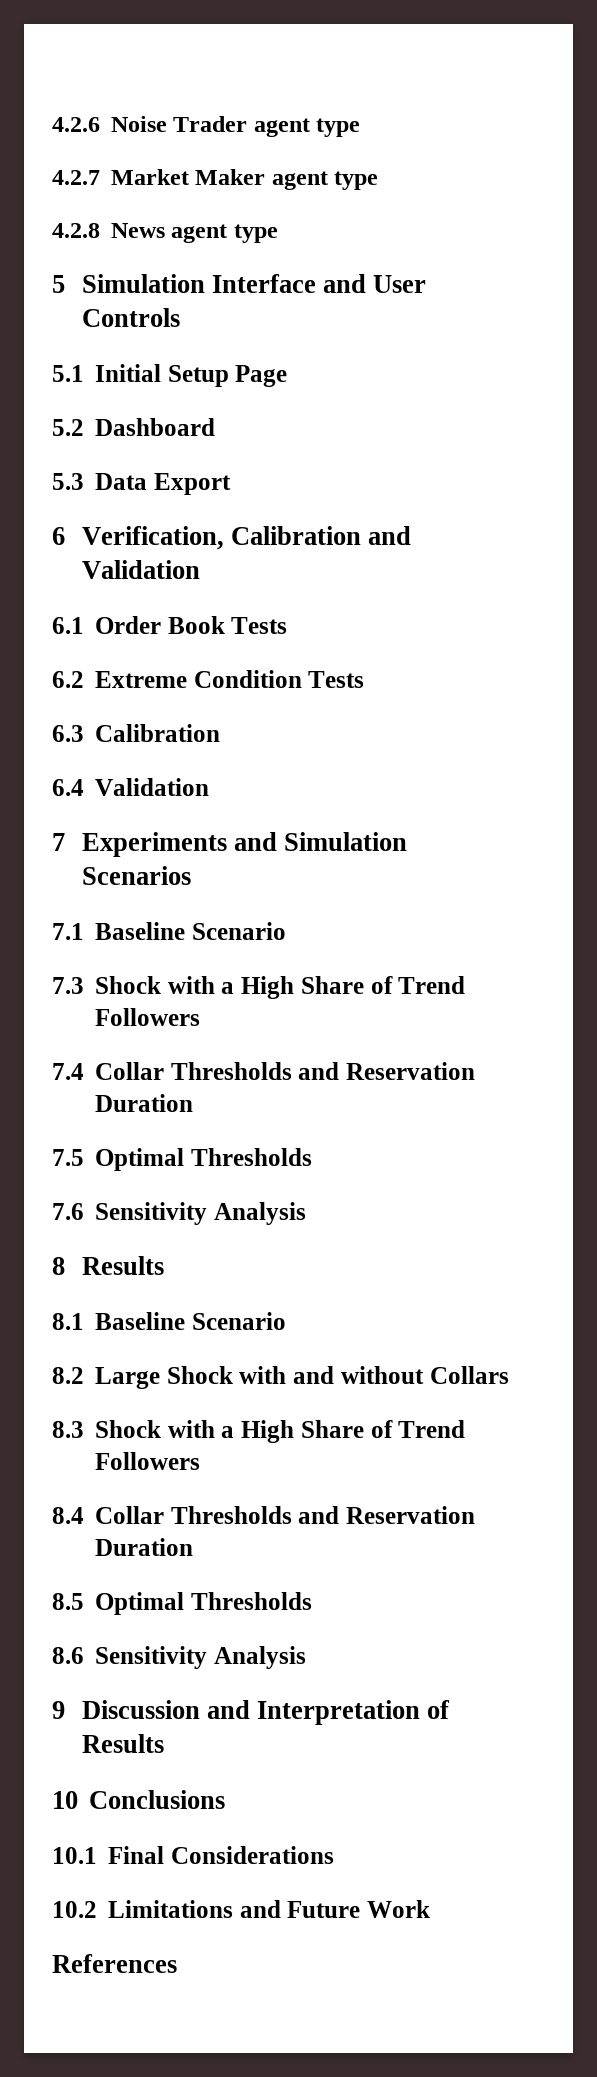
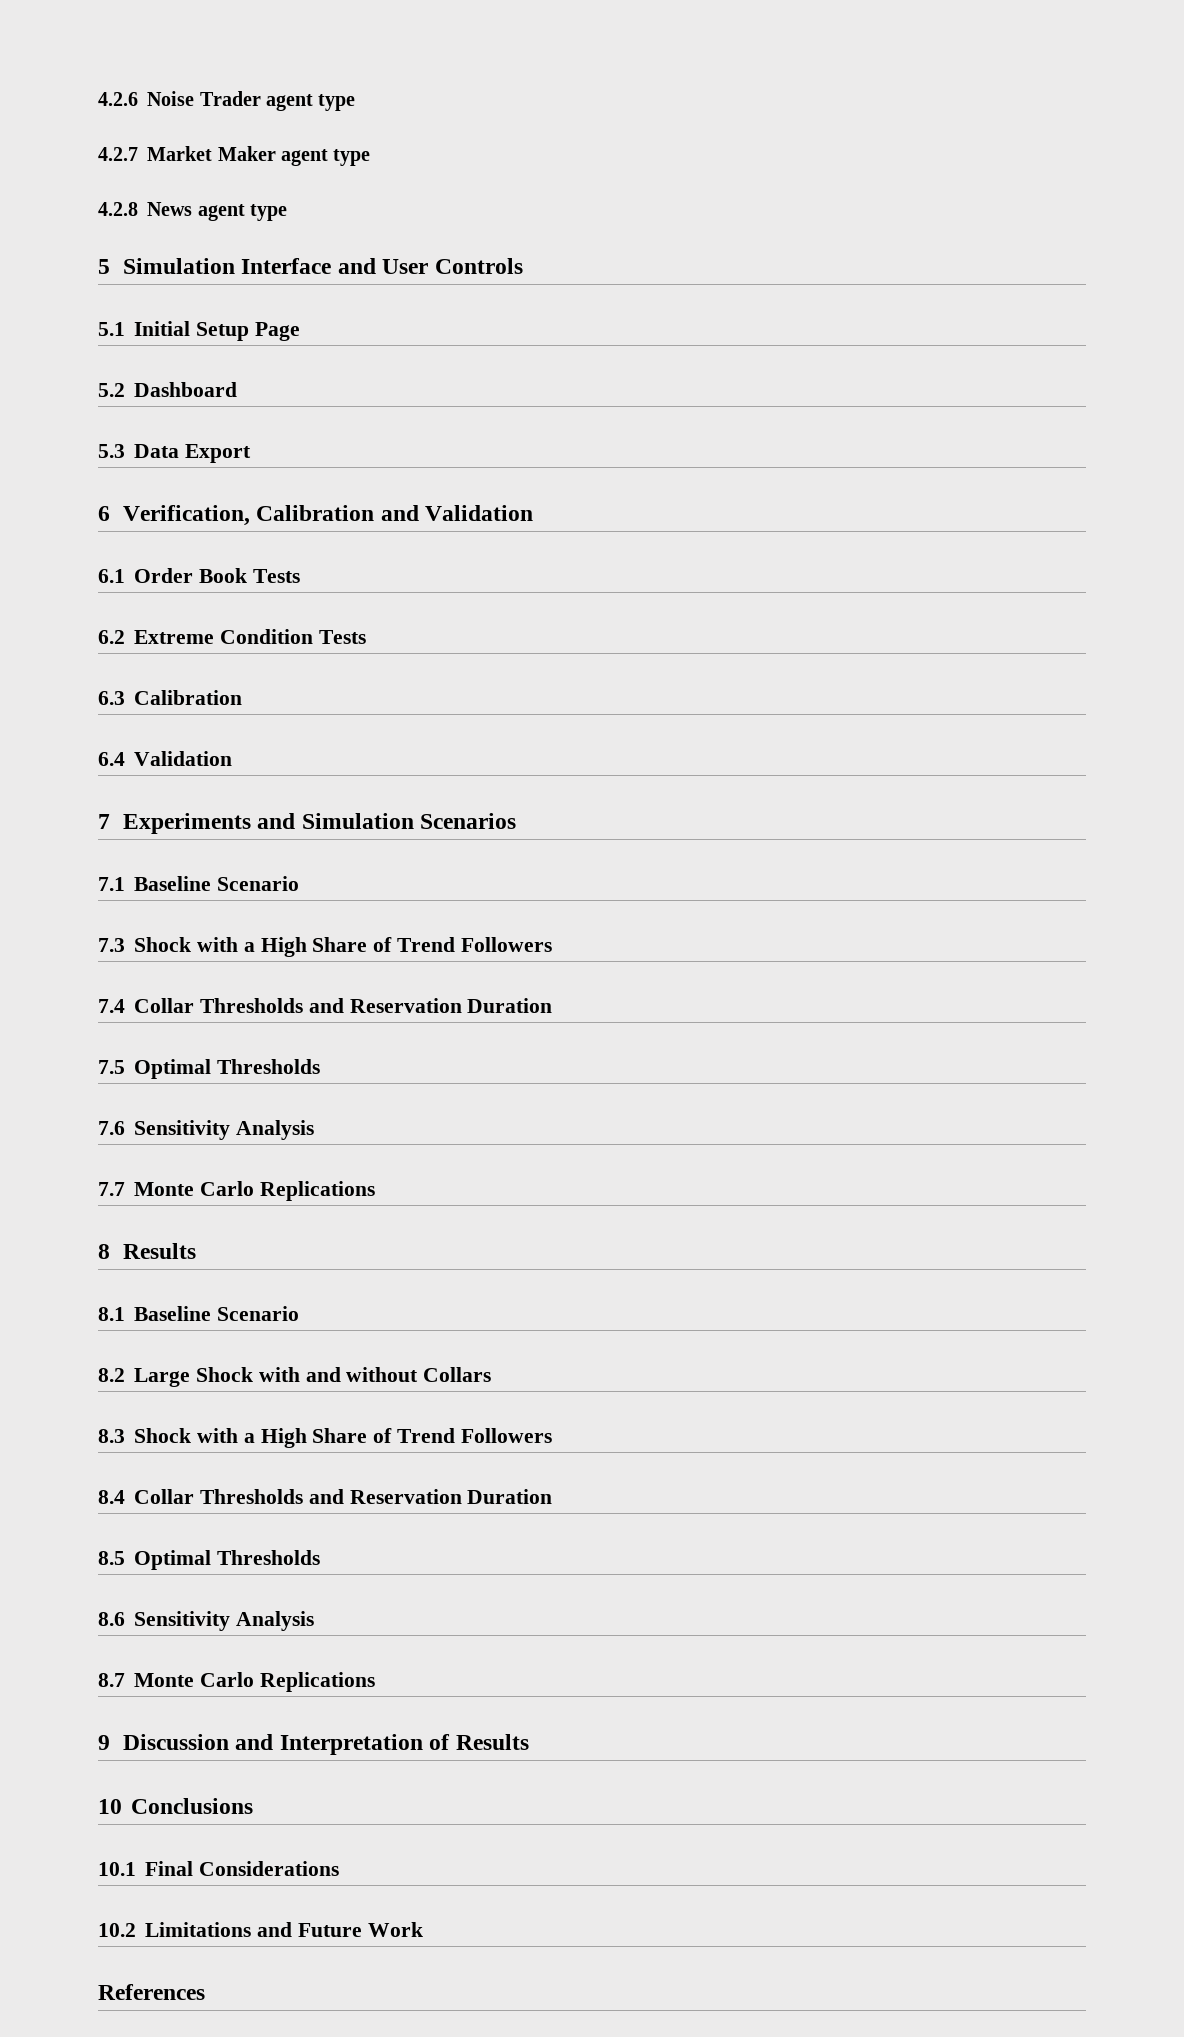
+ 7.7 Monte Carlo Replications
+ 8.7 Monte Carlo Replications

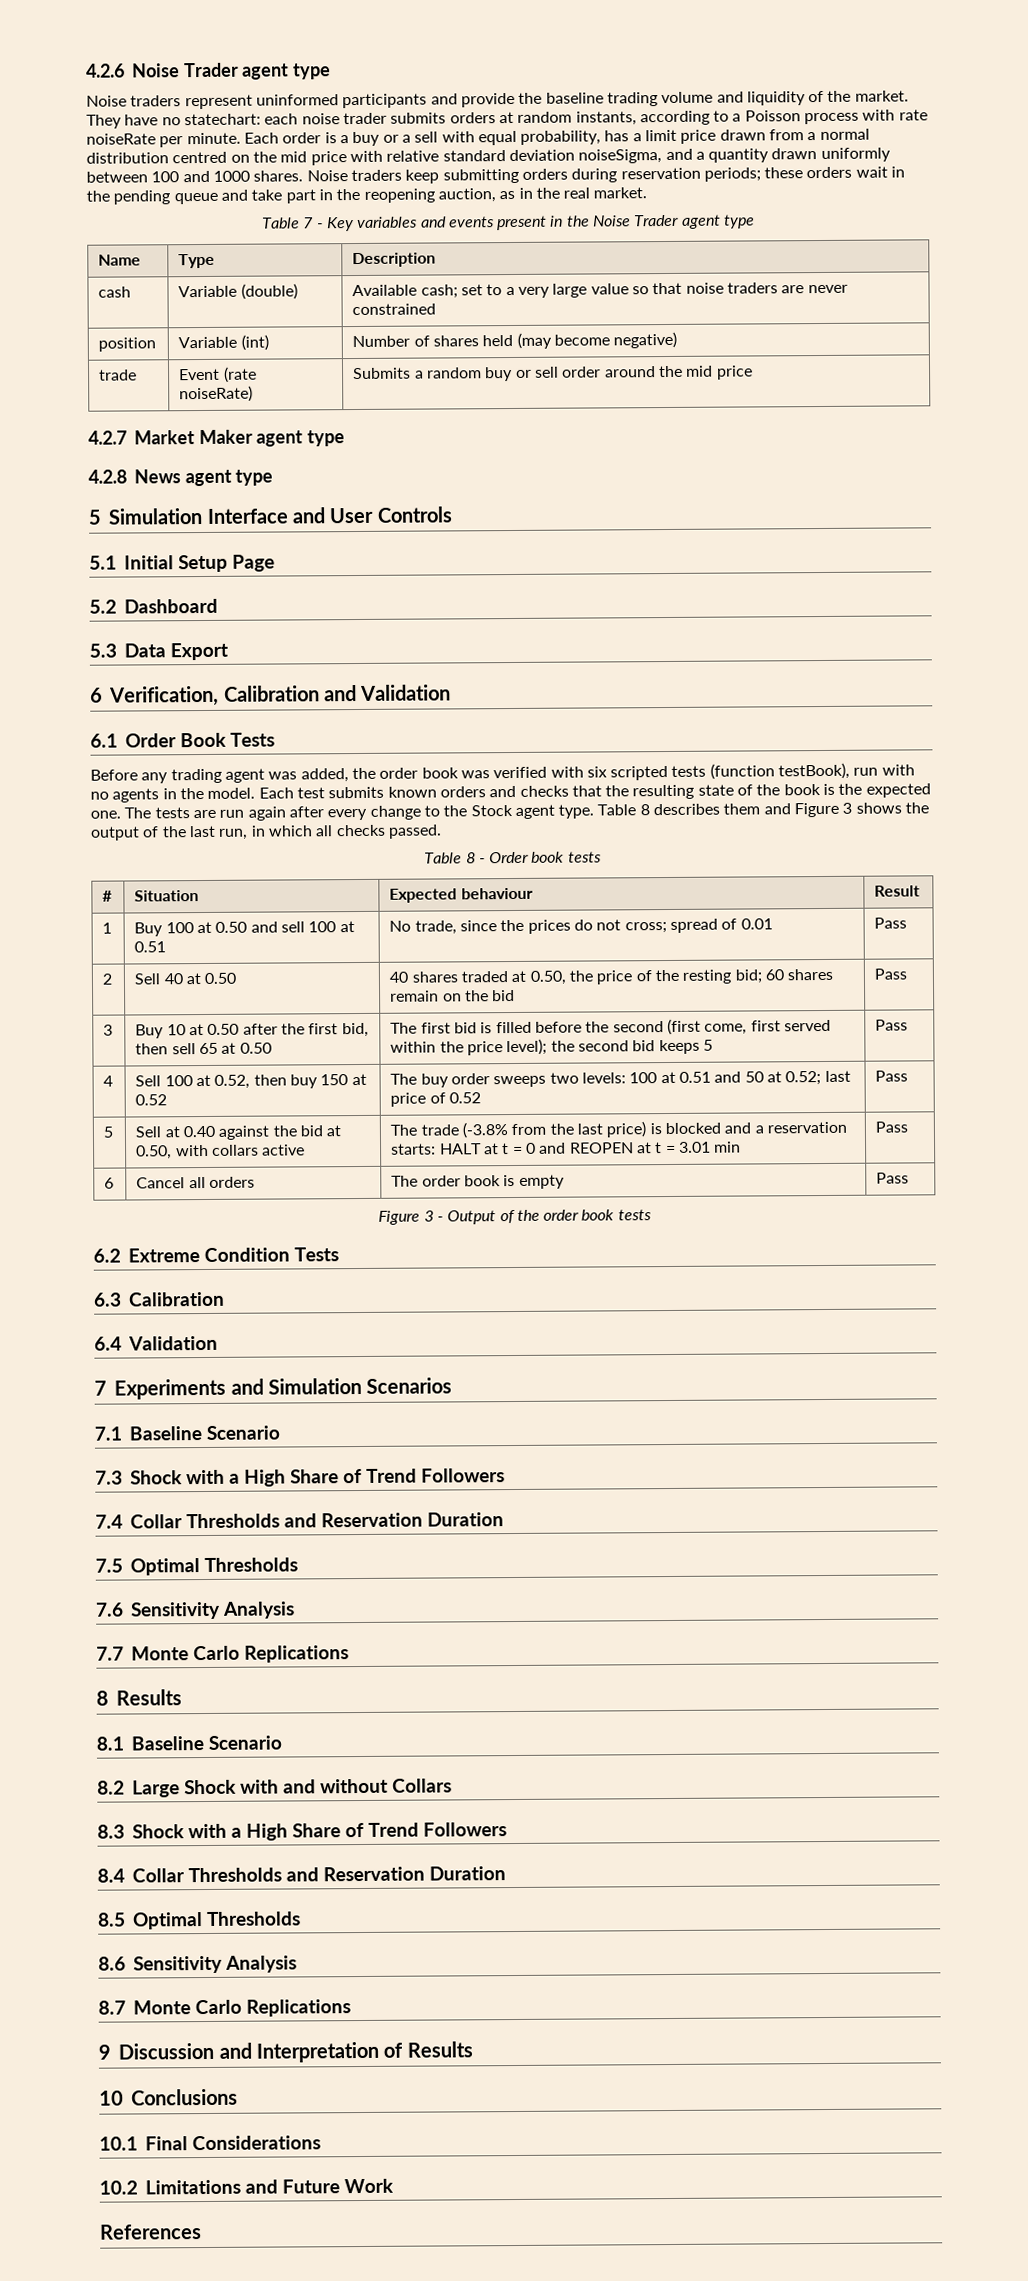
+ Noise traders represent uninformed participants and provide the baseline trading volume and liquidity of the market. They have no statechart: each noise trader submits orders at random instants, according to a Poisson process with rate noiseRate per minute. Each order is a buy or a sell with equal probability, has a limit price drawn from a normal distribution centred on the mid price with relative standard deviation noiseSigma, and a quantity drawn uniformly between 100 and 1000 shares. Noise traders keep submitting orders during reservation periods; these orders wait in the pending queue and take part in the reopening auction, as in the real market.
+ Table 7 - Key variables and events present in the Noise Trader agent type
+ Name | Type | Description
+ cash | Variable (double) | Available cash; set to a very large value so that noise traders are never constrained
+ position | Variable (int) | Number of shares held (may become negative)
+ trade | Event (rate noiseRate) | Submits a random buy or sell order around the mid price
+ Before any trading agent was added, the order book was verified with six scripted tests (function testBook), run with no agents in the model. Each test submits known orders and checks that the resulting state of the book is the expected one. The tests are run again after every change to the Stock agent type. Table 8 describes them and Figure 3 shows the output of the last run, in which all checks passed.
+ Table 8 - Order book tests
+ # | Situation | Expected behaviour | Result
+ 1 | Buy 100 at 0.50 and sell 100 at 0.51 | No trade, since the prices do not cross; spread of 0.01 | Pass
+ 2 | Sell 40 at 0.50 | 40 shares traded at 0.50, the price of the resting bid; 60 shares remain on the bid | Pass
+ 3 | Buy 10 at 0.50 after the first bid, then sell 65 at 0.50 | The first bid is filled before the second (first come, first served within the price level); the second bid keeps 5 | Pass
+ 4 | Sell 100 at 0.52, then buy 150 at 0.52 | The buy order sweeps two levels: 100 at 0.51 and 50 at 0.52; last price of 0.52 | Pass
+ 5 | Sell at 0.40 against the bid at 0.50, with collars active | The trade (-3.8% from the last price) is blocked and a reservation starts: HALT at t = 0 and REOPEN at t = 3.01 min | Pass
+ 6 | Cancel all orders | The order book is empty | Pass
+ Figure 3 - Output of the order book tests

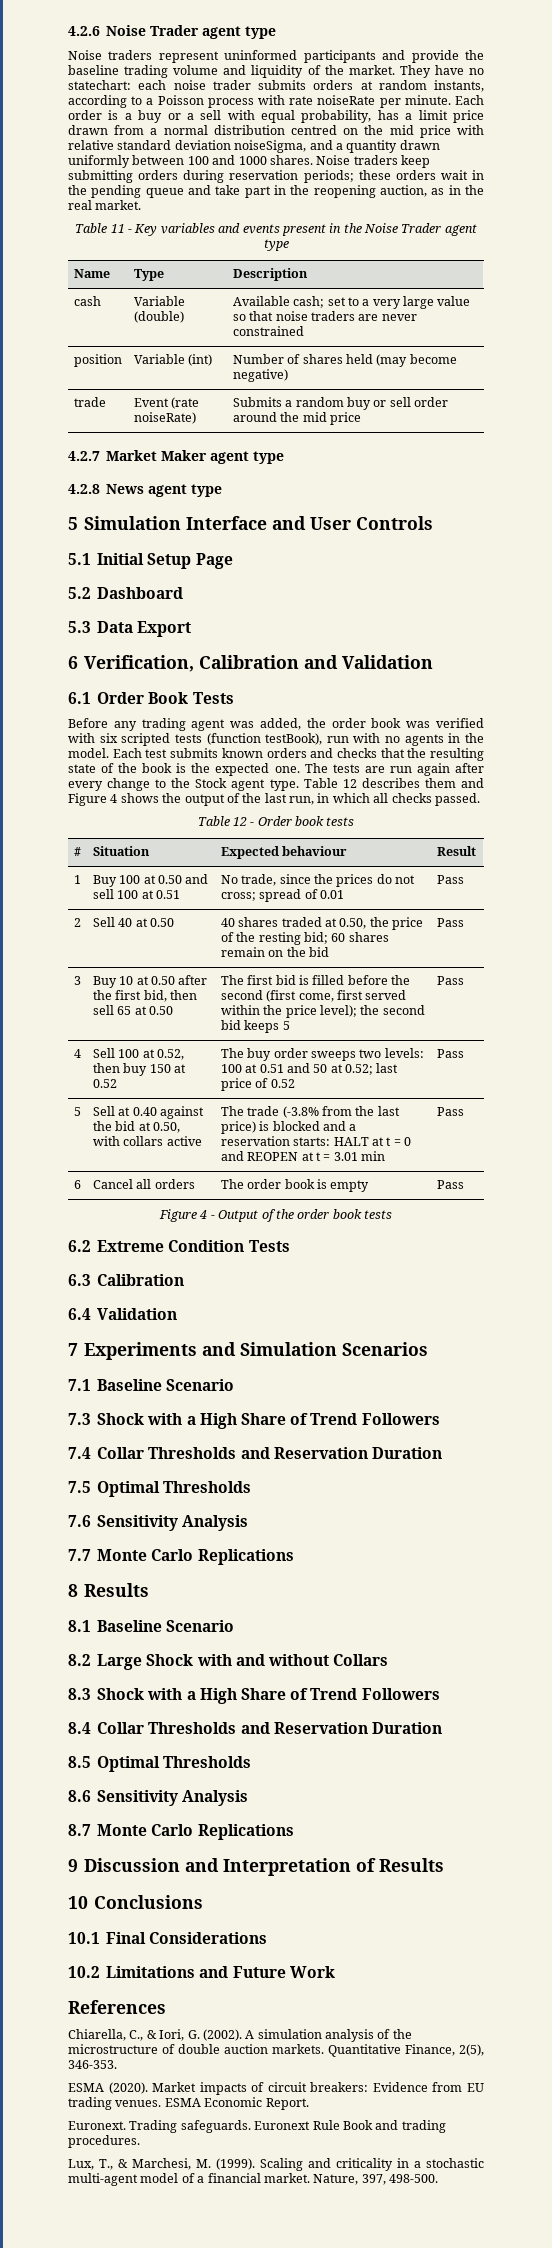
- Table 7 - Key variables and events present in the Noise Trader agent type
+ Table 11 - Key variables and events present in the Noise Trader agent type
- Table 8 describes them and Figure 3 shows the output of the last run, in which all checks passed.
+ Table 12 describes them and Figure 4 shows the output of the last run, in which all checks passed.
- Table 8 - Order book tests
+ Table 12 - Order book tests
- Figure 3 - Output of the order book tests
+ Figure 4 - Output of the order book tests
+ Chiarella, C., & Iori, G. (2002). A simulation analysis of the microstructure of double auction markets. Quantitative Finance, 2(5), 346-353.
+ ESMA (2020). Market impacts of circuit breakers: Evidence from EU trading venues. ESMA Economic Report.
+ Euronext. Trading safeguards. Euronext Rule Book and trading procedures.
+ Lux, T., & Marchesi, M. (1999). Scaling and criticality in a stochastic multi-agent model of a financial market. Nature, 397, 498-500.

